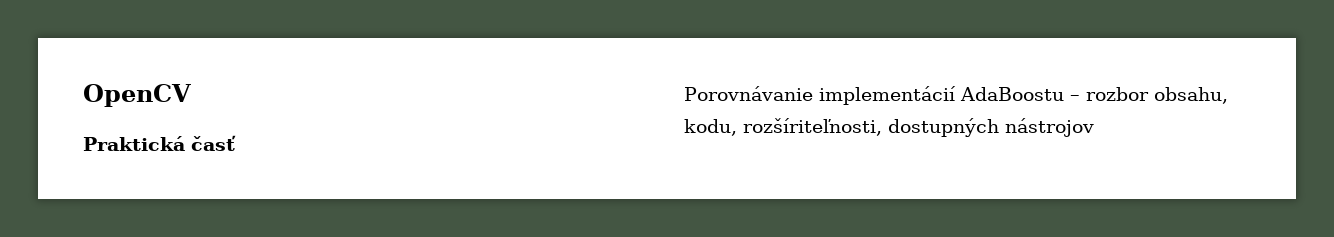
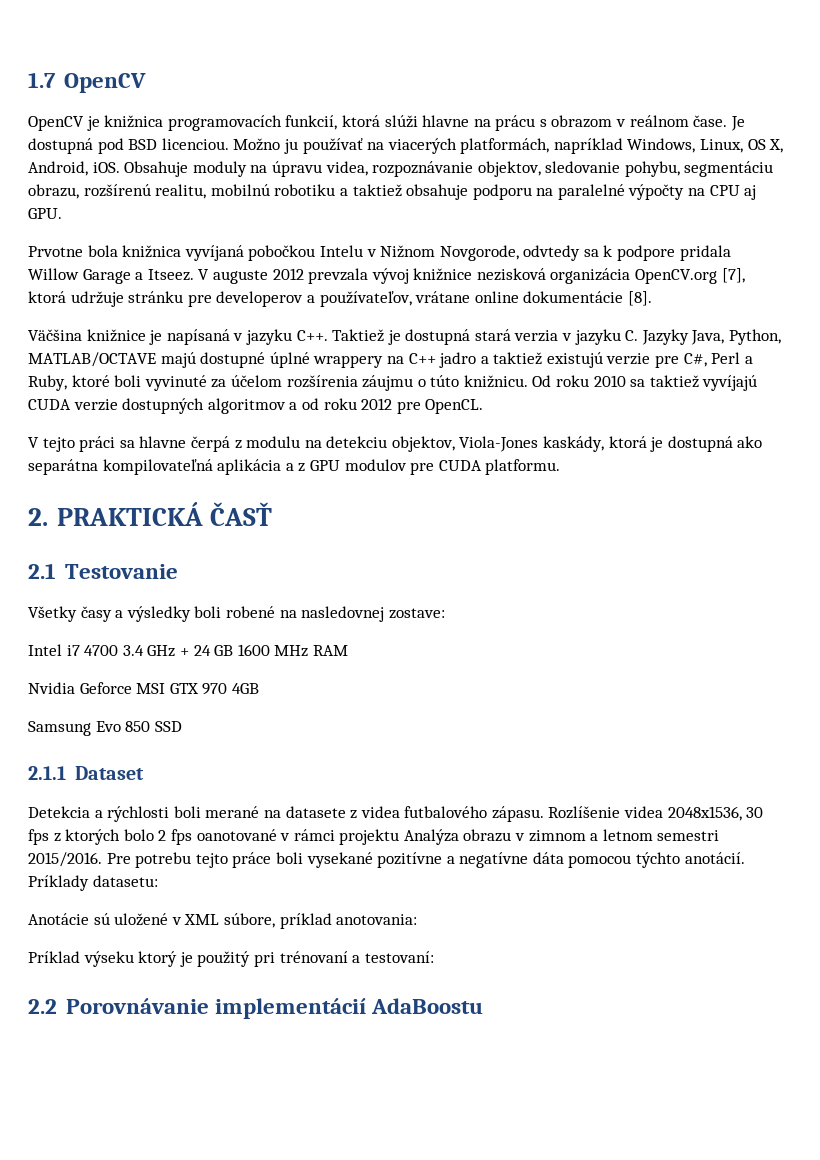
- OpenCV
+ 1.7 OpenCV
- Praktická časť
- Porovnávanie implementácií AdaBoostu – rozbor obsahu, kodu, rozšíriteľnosti, dostupných nástrojov
+ OpenCV je knižnica programovacích funkcií, ktorá slúži hlavne na prácu s obrazom v reálnom čase. Je dostupná pod BSD licenciou. Možno ju používať na viacerých platformách, napríklad Windows, Linux, OS X, Android, iOS. Obsahuje moduly na úpravu videa, rozpoznávanie objektov, sledovanie pohybu, segmentáciu obrazu, rozšírenú realitu, mobilnú robotiku a taktiež obsahuje podporu na paralelné výpočty na CPU aj GPU.
+ Prvotne bola knižnica vyvíjaná pobočkou Intelu v Nižnom Novgorode, odvtedy sa k podpore pridala Willow Garage a Itseez. V auguste 2012 prevzala vývoj knižnice nezisková organizácia OpenCV.org [7], ktorá udržuje stránku pre developerov a používateľov, vrátane online dokumentácie [8].
+ Väčšina knižnice je napísaná v jazyku C++. Taktiež je dostupná stará verzia v jazyku C. Jazyky Java, Python, MATLAB/OCTAVE majú dostupné úplné wrappery na C++ jadro a taktiež existujú verzie pre C#, Perl a Ruby, ktoré boli vyvinuté za účelom rozšírenia záujmu o túto knižnicu. Od roku 2010 sa taktiež vyvíjajú CUDA verzie dostupných algoritmov a od roku 2012 pre OpenCL.
+ V tejto práci sa hlavne čerpá z modulu na detekciu objektov, Viola-Jones kaskády, ktorá je dostupná ako separátna kompilovateľná aplikácia a z GPU modulov pre CUDA platformu.
+ 2. PRAKTICKÁ ČASŤ
+ 2.1 Testovanie
+ Všetky časy a výsledky boli robené na nasledovnej zostave:
+ Intel i7 4700 3.4 GHz + 24 GB 1600 MHz RAM
+ Nvidia Geforce MSI GTX 970 4GB
+ Samsung Evo 850 SSD
+ 2.1.1 Dataset
+ Detekcia a rýchlosti boli merané na datasete z videa futbalového zápasu. Rozlíšenie videa 2048x1536, 30 fps z ktorých bolo 2 fps oanotované v rámci projektu Analýza obrazu v zimnom a letnom semestri 2015/2016. Pre potrebu tejto práce boli vysekané pozitívne a negatívne dáta pomocou týchto anotácií. Príklady datasetu:
+ Anotácie sú uložené v XML súbore, príklad anotovania:
+ Príklad výseku ktorý je použitý pri trénovaní a testovaní:
+ 2.2 Porovnávanie implementácií AdaBoostu

